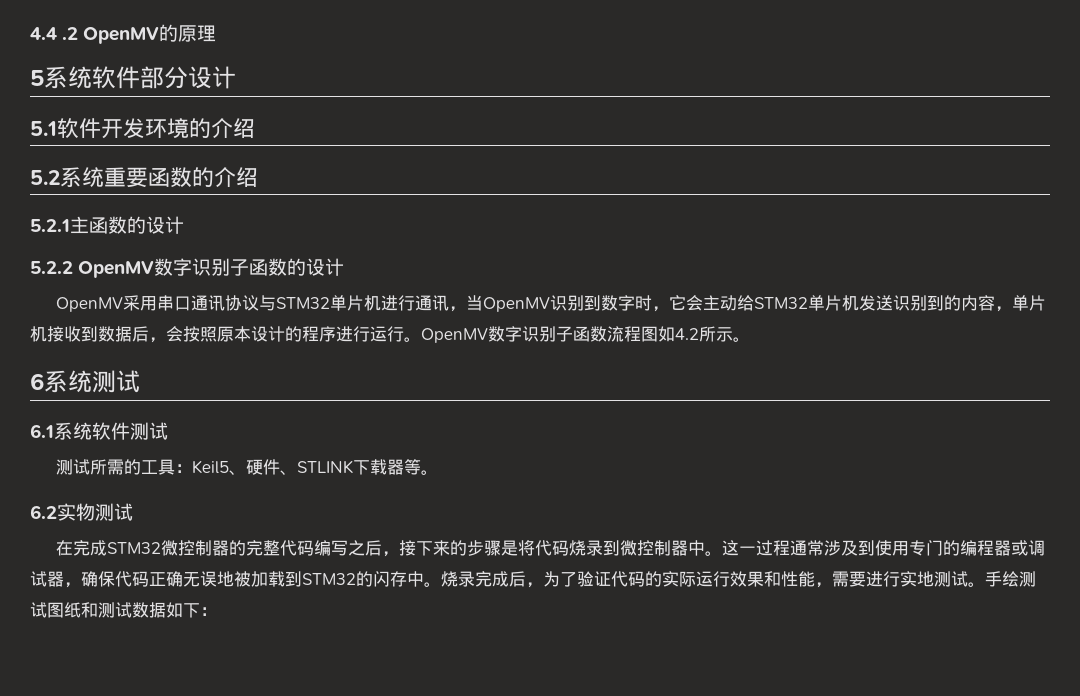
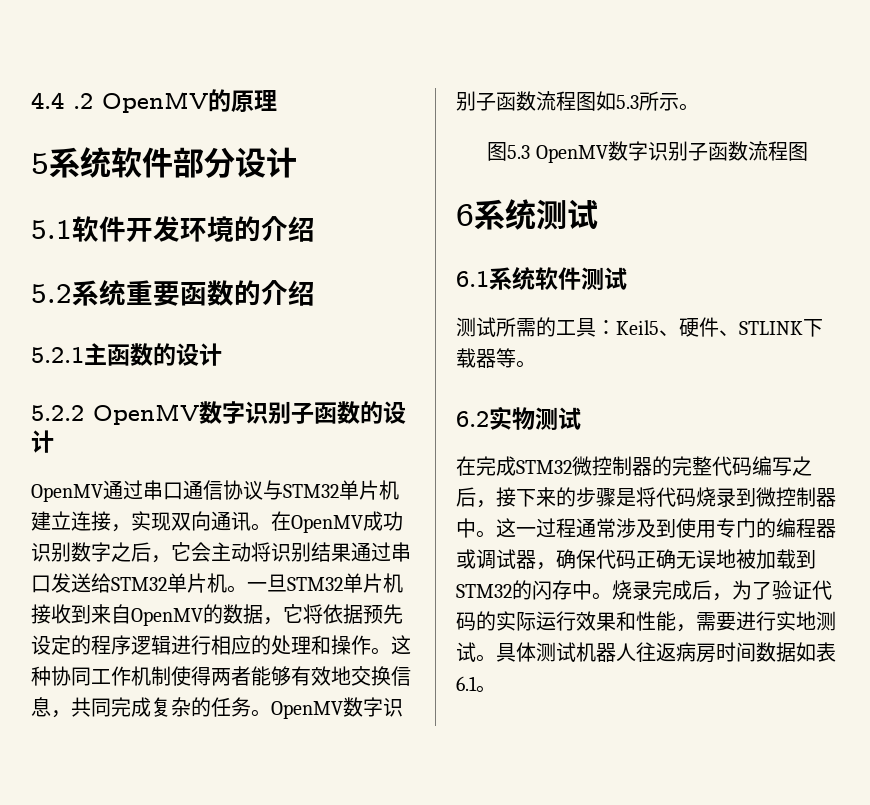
- OpenMV采用串口通讯协议与STM32单片机进行通讯，当OpenMV识别到数字时，它会主动给STM32单片机发送识别到的内容，单片机接收到数据后，会按照原本设计的程序进行运行。
+ OpenMV通过串口通信协议与STM32单片机建立连接，实现双向通讯。在OpenMV成功识别数字之后，它会主动将识别结果通过串口发送给STM32单片机。一旦STM32单片机接收到来自OpenMV的数据，它将依据预先设定的程序逻辑进行相应的处理和操作。这种协同工作机制使得两者能够有效地交换信息，共同完成复杂的任务。
- OpenMV数字识别子函数流程图如4.2所示。
+ OpenMV数字识别子函数流程图如5.3所示。
+ 图5.3 OpenMV数字识别子函数流程图
- 手绘测试图纸和测试数据如下：
+ 具体测试机器人往返病房时间数据如表6.1。

